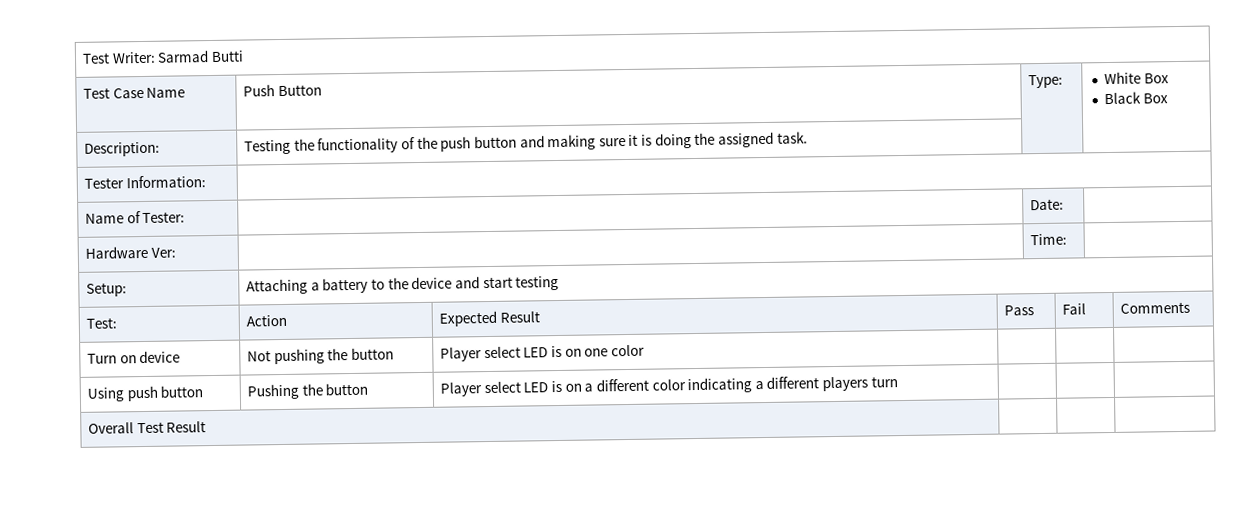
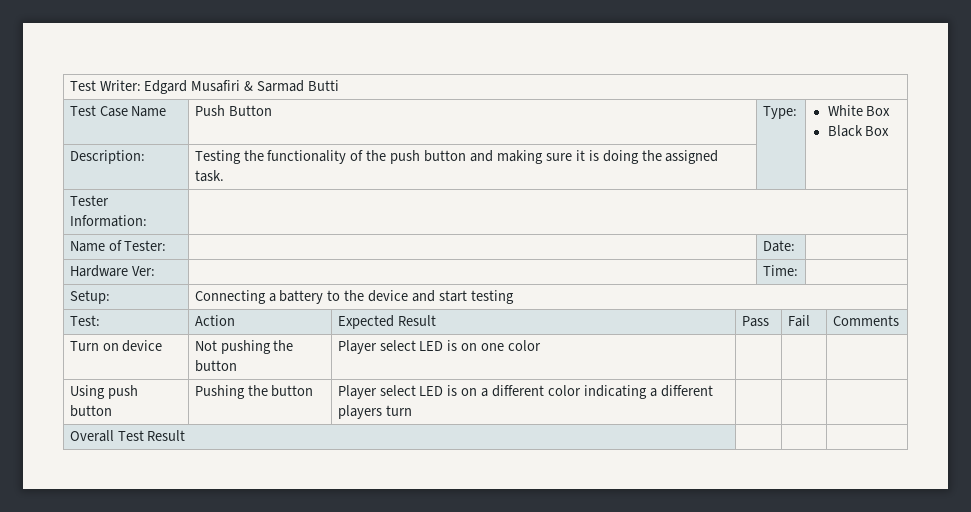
- Test Writer: Sarmad Butti
+ Test Writer: Edgard Musafiri & Sarmad Butti
- Setup: | Attaching a battery to the device and start testing
+ Setup: | Connecting a battery to the device and start testing

